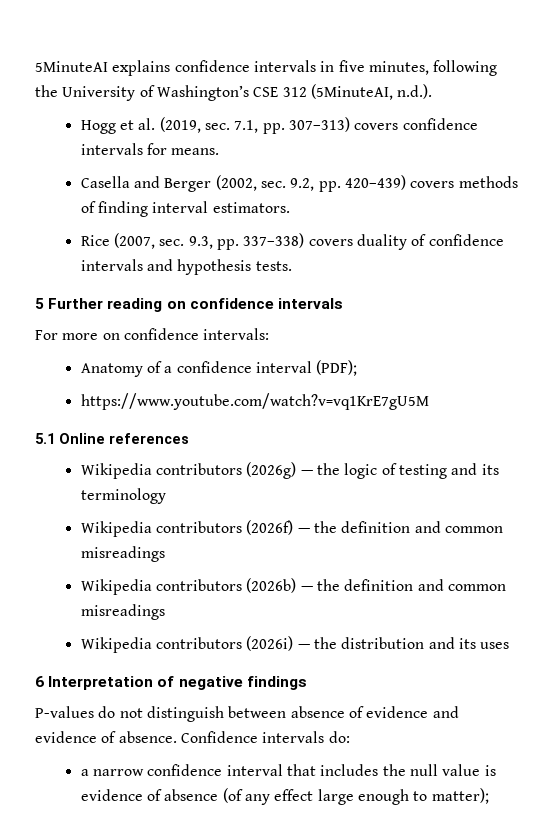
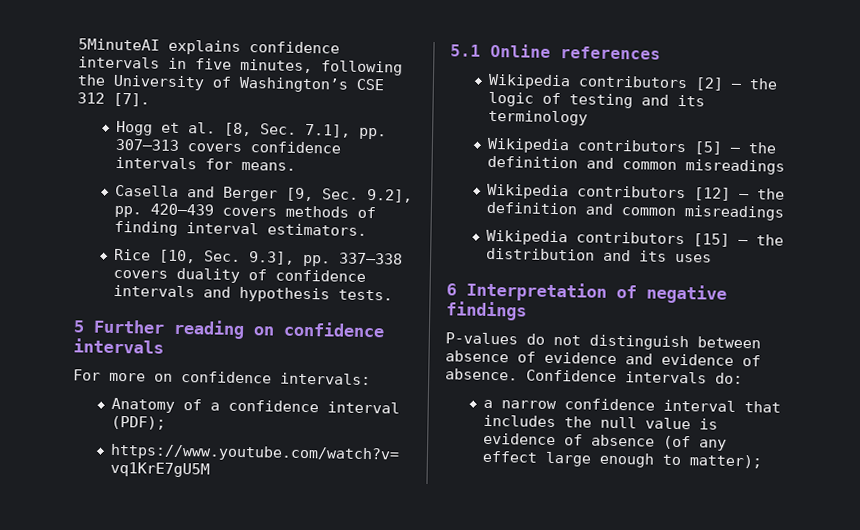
- 5MinuteAI explains confidence intervals in five minutes, following the University of Washington’s CSE 312 (5MinuteAI, n.d.).
+ 5MinuteAI explains confidence intervals in five minutes, following the University of Washington’s CSE 312 [7].
- Hogg et al. (2019, sec. 7.1, pp. 307–313) covers confidence intervals for means.
+ Hogg et al. [8, Sec. 7.1], pp. 307–313 covers confidence intervals for means.
- Casella and Berger (2002, sec. 9.2, pp. 420–439) covers methods of finding interval estimators.
+ Casella and Berger [9, Sec. 9.2], pp. 420–439 covers methods of finding interval estimators.
- Rice (2007, sec. 9.3, pp. 337–338) covers duality of confidence intervals and hypothesis tests.
+ Rice [10, Sec. 9.3], pp. 337–338 covers duality of confidence intervals and hypothesis tests.
- Wikipedia contributors (2026g) — the logic of testing and its terminology
+ Wikipedia contributors [2] — the logic of testing and its terminology
- Wikipedia contributors (2026f) — the definition and common misreadings
- Wikipedia contributors (2026b) — the definition and common misreadings
- Wikipedia contributors (2026i) — the distribution and its uses
+ Wikipedia contributors [5] — the definition and common misreadings
+ Wikipedia contributors [12] — the definition and common misreadings
+ Wikipedia contributors [15] — the distribution and its uses

